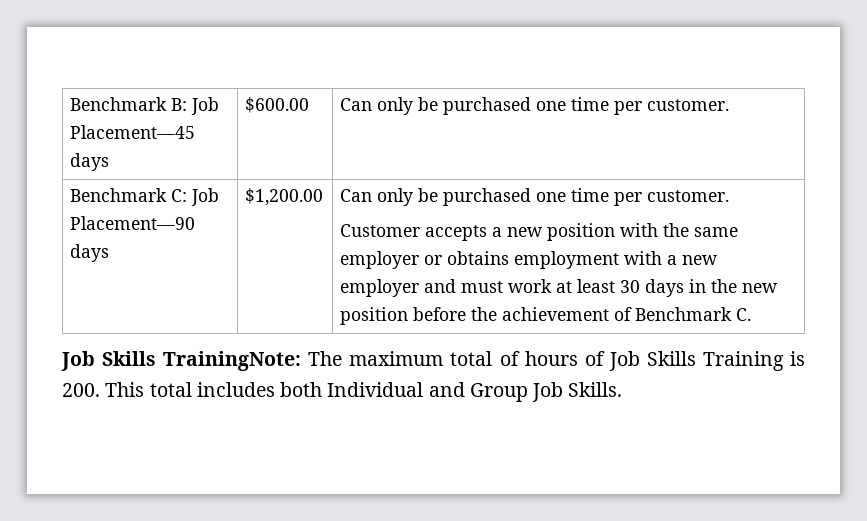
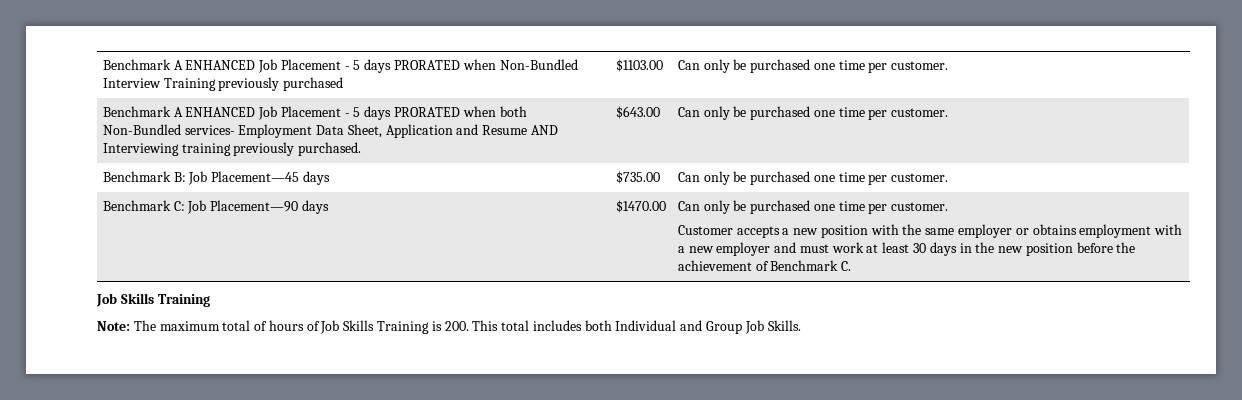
- Benchmark B: Job Placement—45 days | $600.00 | Can only be purchased one time per customer.
+ Benchmark A ENHANCED Job Placement - 5 days PRORATED when Non-Bundled Interview Training previously purchased | $1103.00 | Can only be purchased one time per customer.
+ Benchmark A ENHANCED Job Placement - 5 days PRORATED when both Non-Bundled services- Employment Data Sheet, Application and Resume AND Interviewing training previously purchased. | $643.00 | Can only be purchased one time per customer.
+ Benchmark B: Job Placement—45 days | $735.00 | Can only be purchased one time per customer.
- $1,200.00
+ $1470.00
  Customer accepts a new position with the same employer or obtains employment with a new employer and must work at least 30 days in the new position before the achievement of Benchmark C.
- Job Skills TrainingNote: The maximum total of hours of Job Skills Training is 200. This total includes both Individual and Group Job Skills.
+ Job Skills Training
+ Note: The maximum total of hours of Job Skills Training is 200. This total includes both Individual and Group Job Skills.

